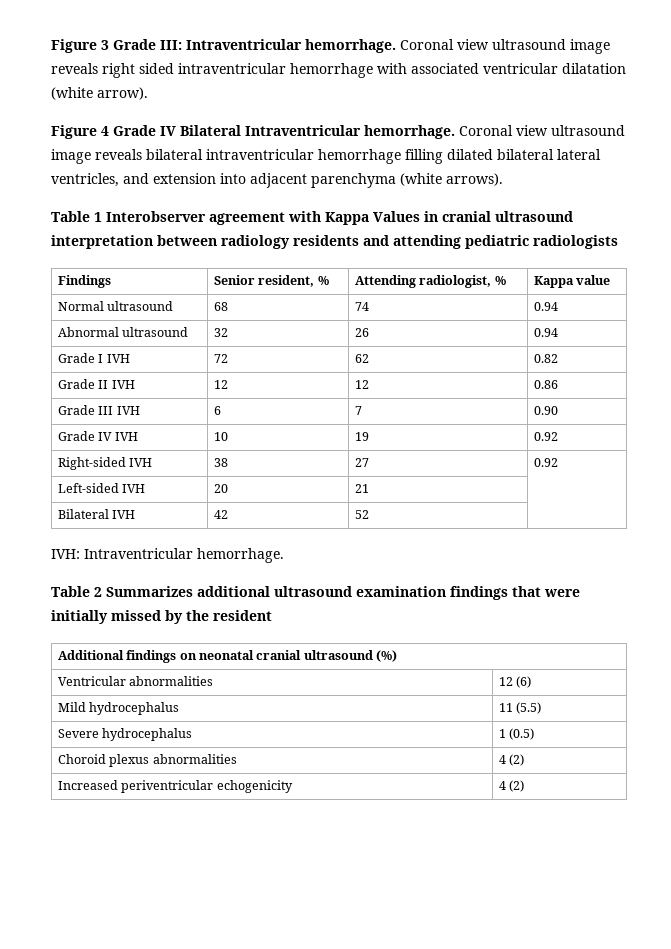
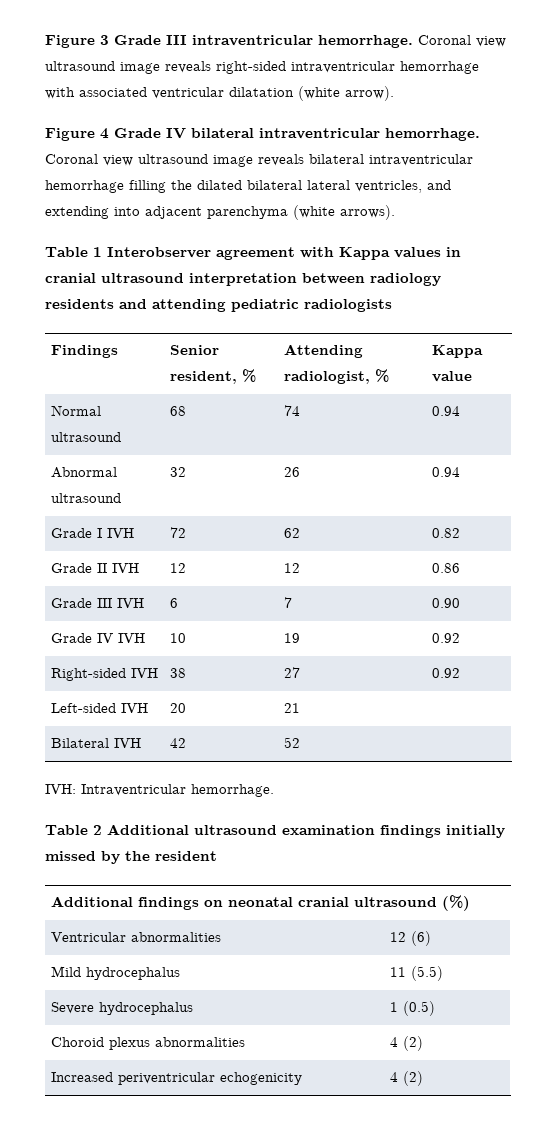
- Figure 3 Grade III: Intraventricular hemorrhage. Coronal view ultrasound image reveals right sided intraventricular hemorrhage with associated ventricular dilatation (white arrow).
+ Figure 3 Grade III intraventricular hemorrhage. Coronal view ultrasound image reveals right-sided intraventricular hemorrhage with associated ventricular dilatation (white arrow).
- Figure 4 Grade IV Bilateral Intraventricular hemorrhage.
+ Figure 4 Grade IV bilateral intraventricular hemorrhage.
- Coronal view ultrasound image reveals bilateral intraventricular hemorrhage filling dilated bilateral lateral ventricles, and extension into adjacent parenchyma (white arrows).
+ Coronal view ultrasound image reveals bilateral intraventricular hemorrhage filling the dilated bilateral lateral ventricles, and extending into adjacent parenchyma (white arrows).
- Table 1 Interobserver agreement with Kappa Values in cranial ultrasound interpretation between radiology residents and attending pediatric radiologists
+ Table 1 Interobserver agreement with Kappa values in cranial ultrasound interpretation between radiology residents and attending pediatric radiologists
- Table 2 Summarizes additional ultrasound examination findings that were initially missed by the resident
+ Table 2 Additional ultrasound examination findings initially missed by the resident

